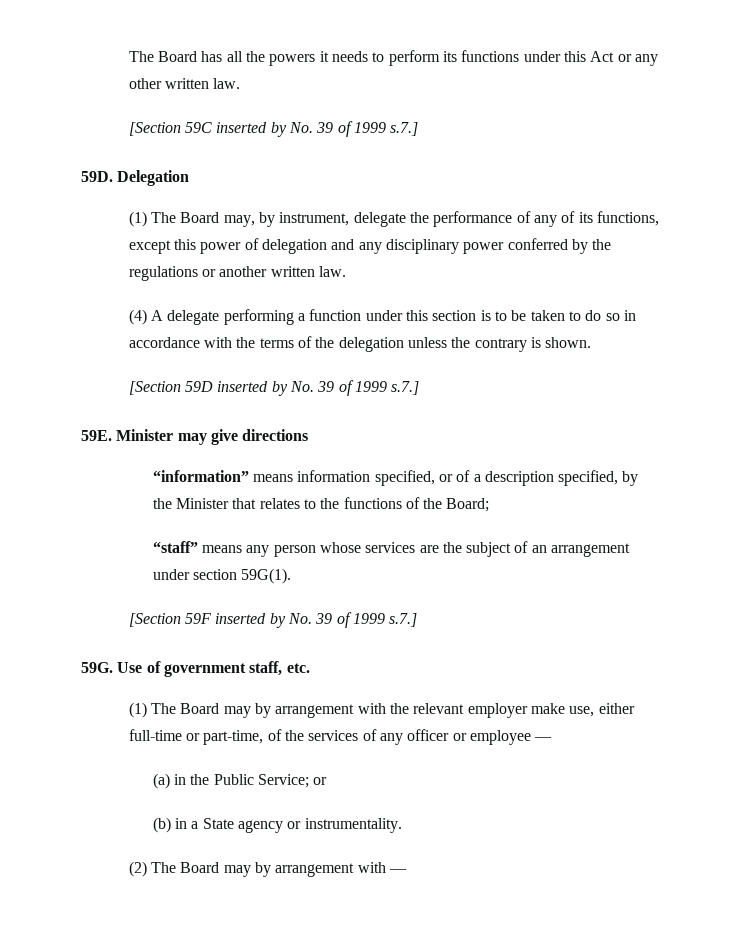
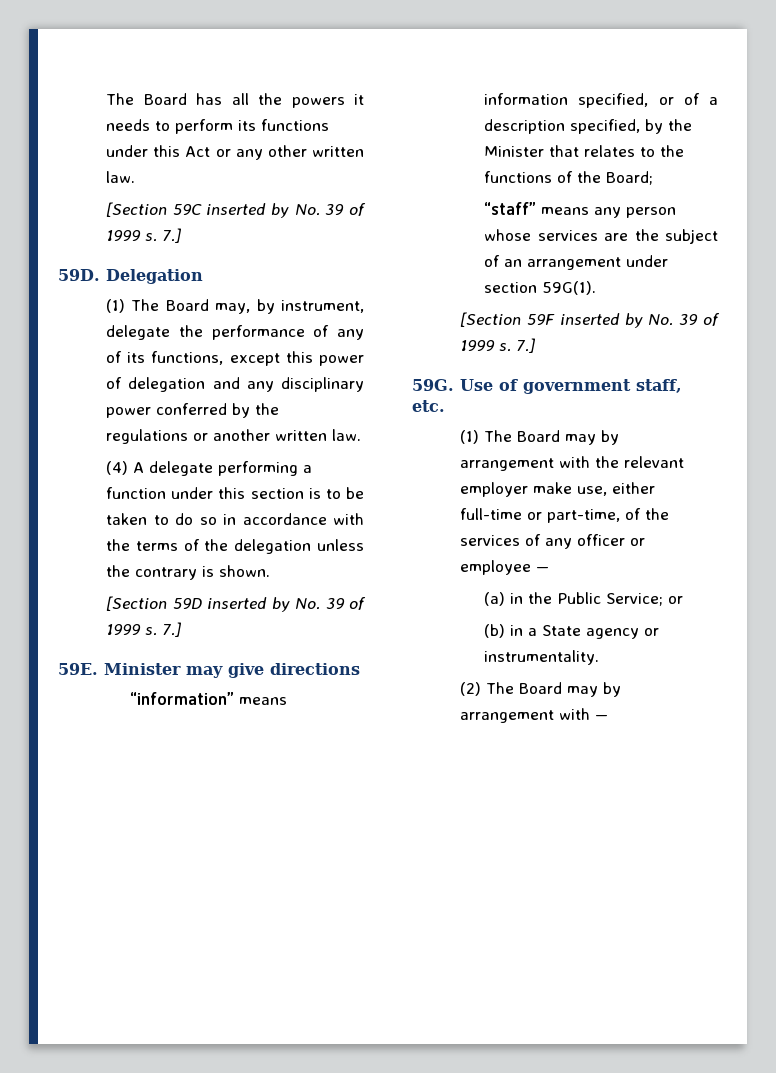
- [Section 59C inserted by No. 39 of 1999 s.7.]
+ [Section 59C inserted by No. 39 of 1999 s. 7.]
- [Section 59D inserted by No. 39 of 1999 s.7.]
+ [Section 59D inserted by No. 39 of 1999 s. 7.]
- [Section 59F inserted by No. 39 of 1999 s.7.]
+ [Section 59F inserted by No. 39 of 1999 s. 7.]

